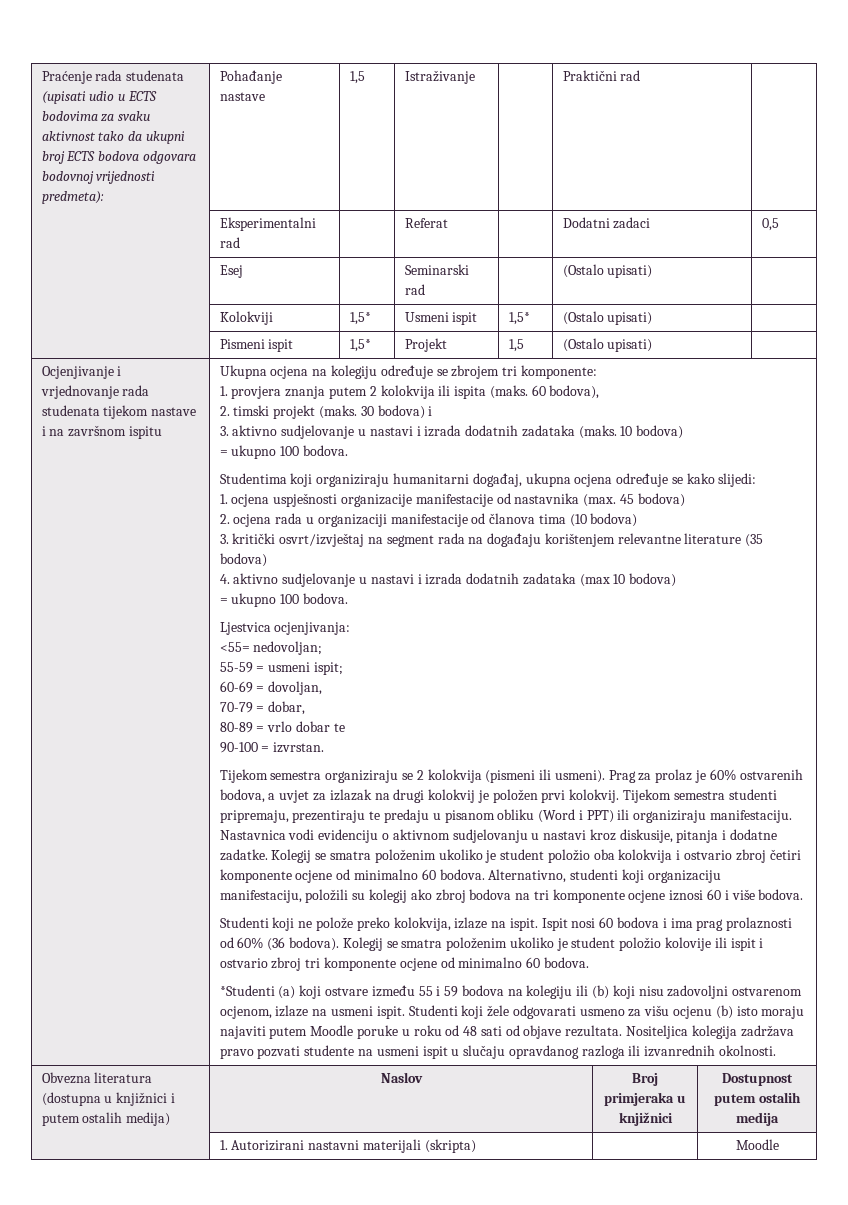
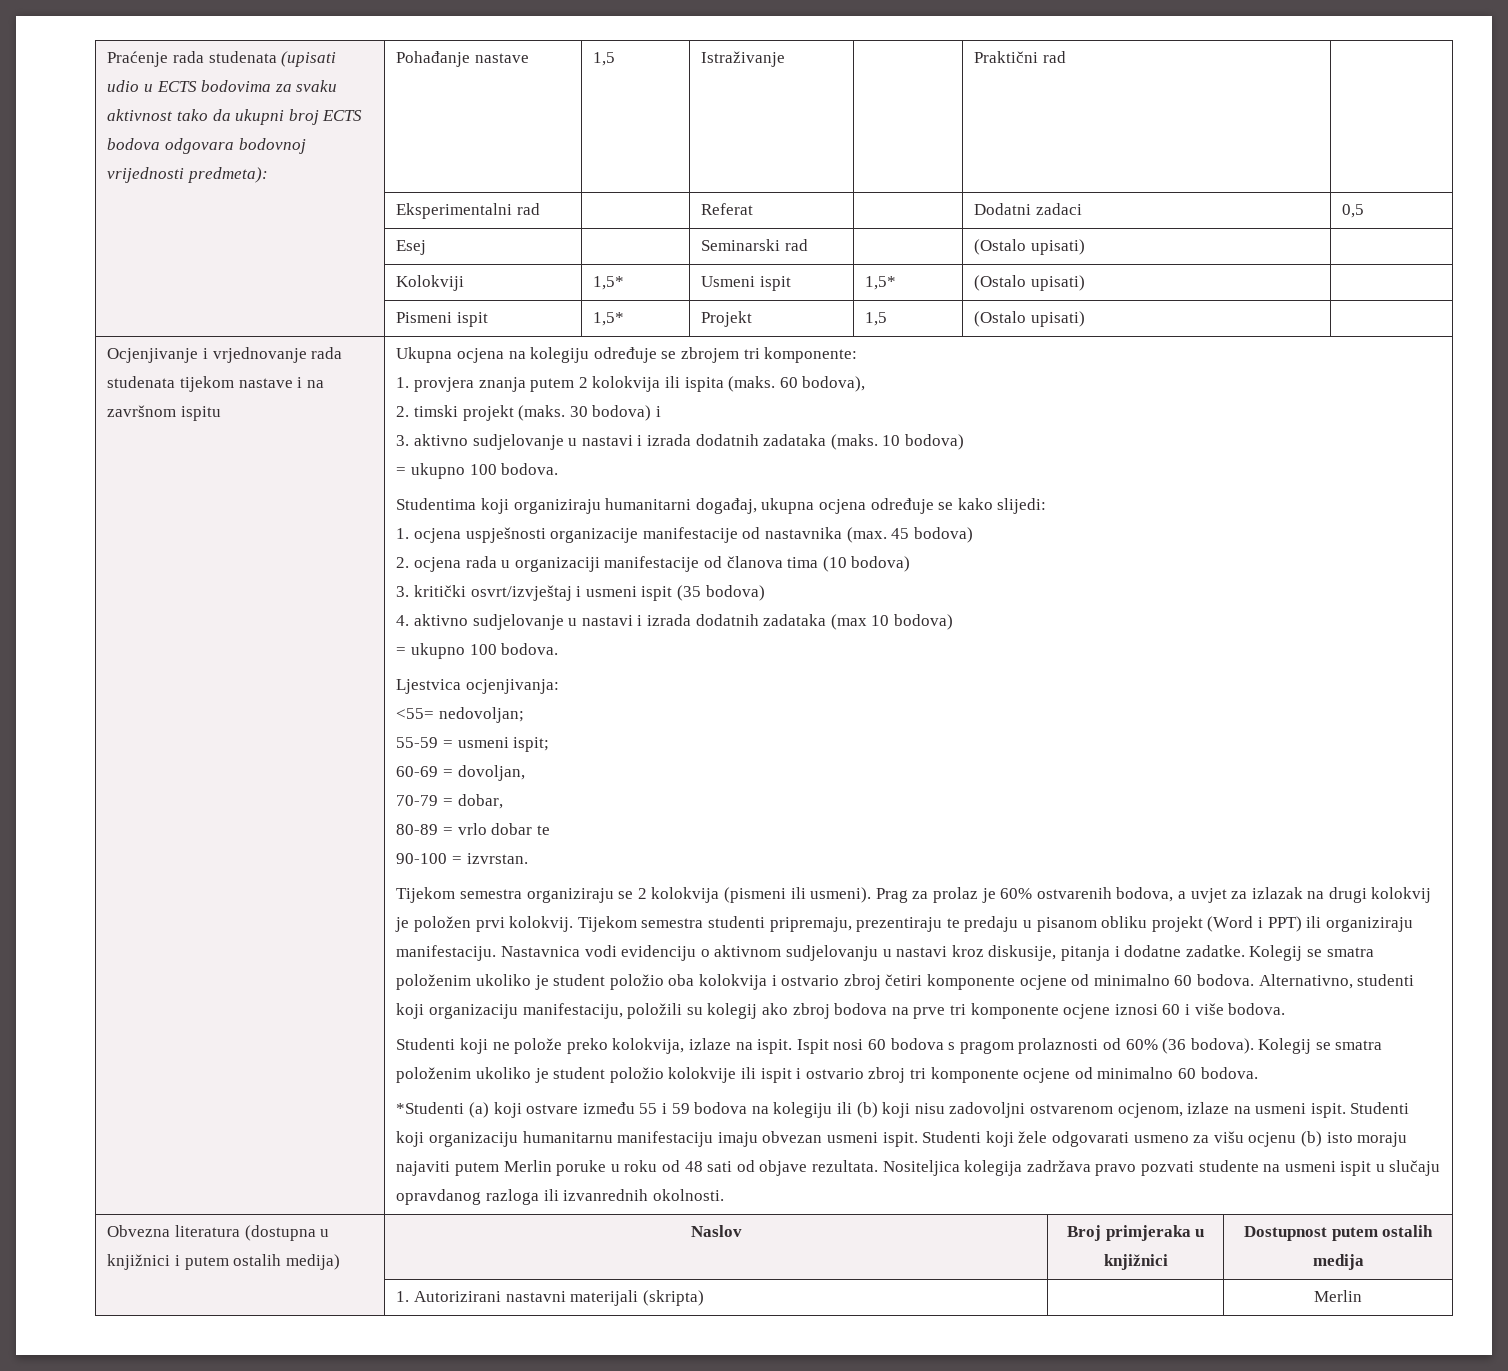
- 3. kritički osvrt/izvještaj na segment rada na događaju korištenjem relevantne literature (35 bodova)
+ 3. kritički osvrt/izvještaj i usmeni ispit (35 bodova)
- Tijekom semestra studenti pripremaju, prezentiraju te predaju u pisanom obliku (Word i PPT) ili organiziraju manifestaciju.
+ Tijekom semestra studenti pripremaju, prezentiraju te predaju u pisanom obliku projekt (Word i PPT) ili organiziraju manifestaciju.
- Alternativno, studenti koji organizaciju manifestaciju, položili su kolegij ako zbroj bodova na tri komponente ocjene iznosi 60 i više bodova.
+ Alternativno, studenti koji organizaciju manifestaciju, položili su kolegij ako zbroj bodova na prve tri komponente ocjene iznosi 60 i više bodova.
- Ispit nosi 60 bodova i ima prag prolaznosti od 60% (36 bodova).
+ Ispit nosi 60 bodova s pragom prolaznosti od 60% (36 bodova).
- Kolegij se smatra položenim ukoliko je student položio kolovije ili ispit i ostvario zbroj tri komponente ocjene od minimalno 60 bodova.
+ Kolegij se smatra položenim ukoliko je student položio kolokvije ili ispit i ostvario zbroj tri komponente ocjene od minimalno 60 bodova.
- Studenti koji žele odgovarati usmeno za višu ocjenu (b) isto moraju najaviti putem Moodle poruke u roku od 48 sati od objave rezultata.
+ Studenti koji organizaciju humanitarnu manifestaciju imaju obvezan usmeni ispit. Studenti koji žele odgovarati usmeno za višu ocjenu (b) isto moraju najaviti putem Merlin poruke u roku od 48 sati od objave rezultata.
- | 1. Autorizirani nastavni materijali (skripta) | | Moodle
+ | 1. Autorizirani nastavni materijali (skripta) | | Merlin

